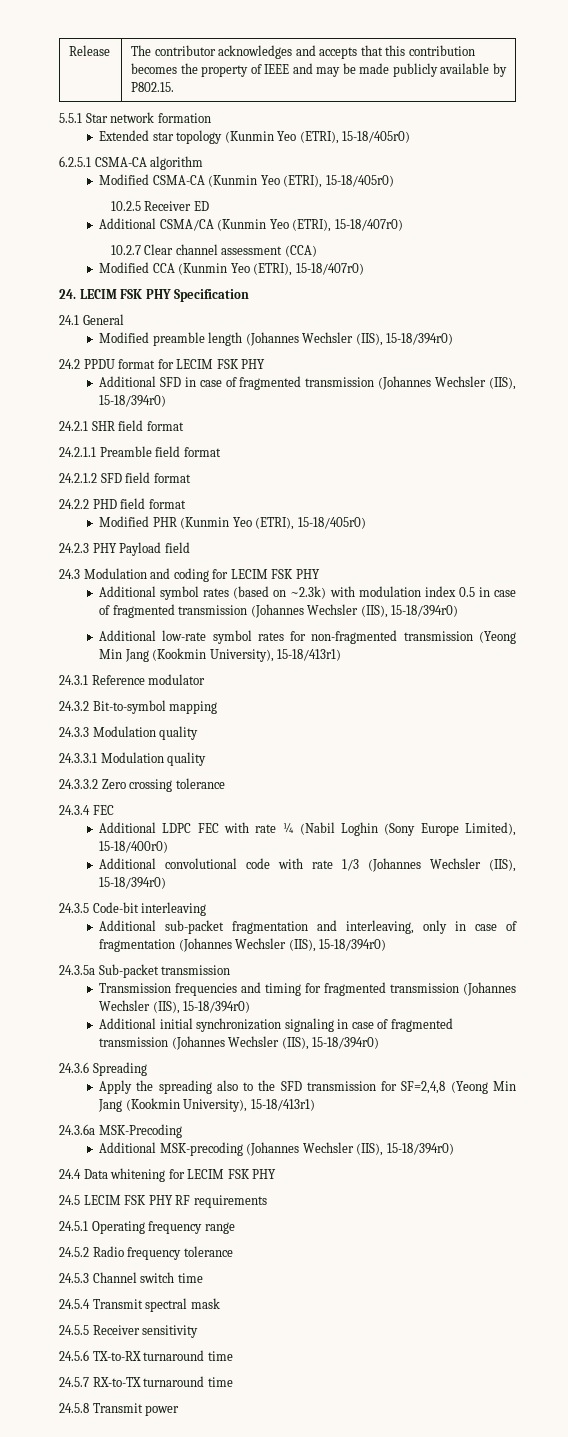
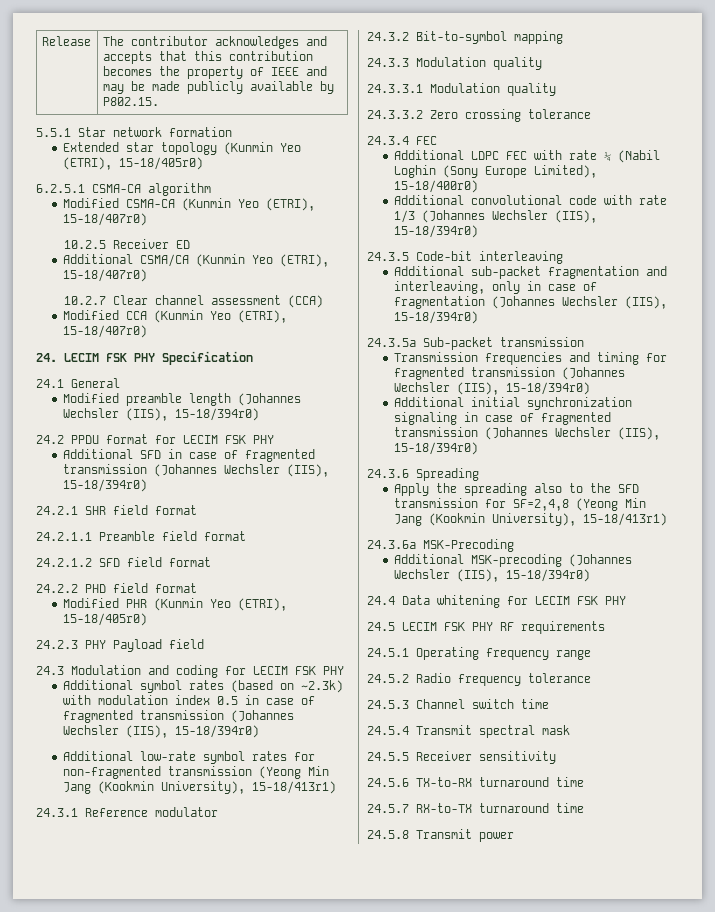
- Modified CSMA-CA (Kunmin Yeo (ETRI), 15-18/405r0)
+ Modified CSMA-CA (Kunmin Yeo (ETRI), 15-18/407r0)

